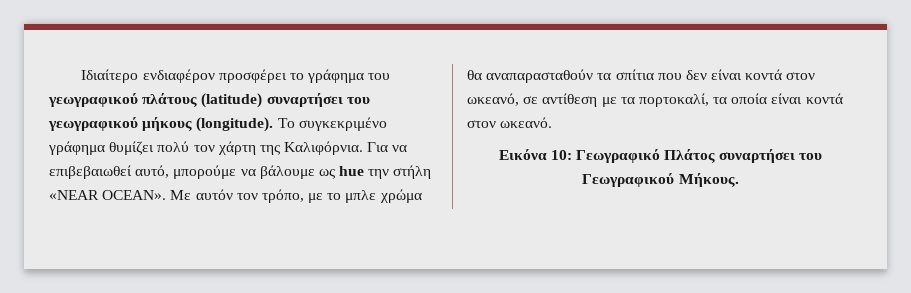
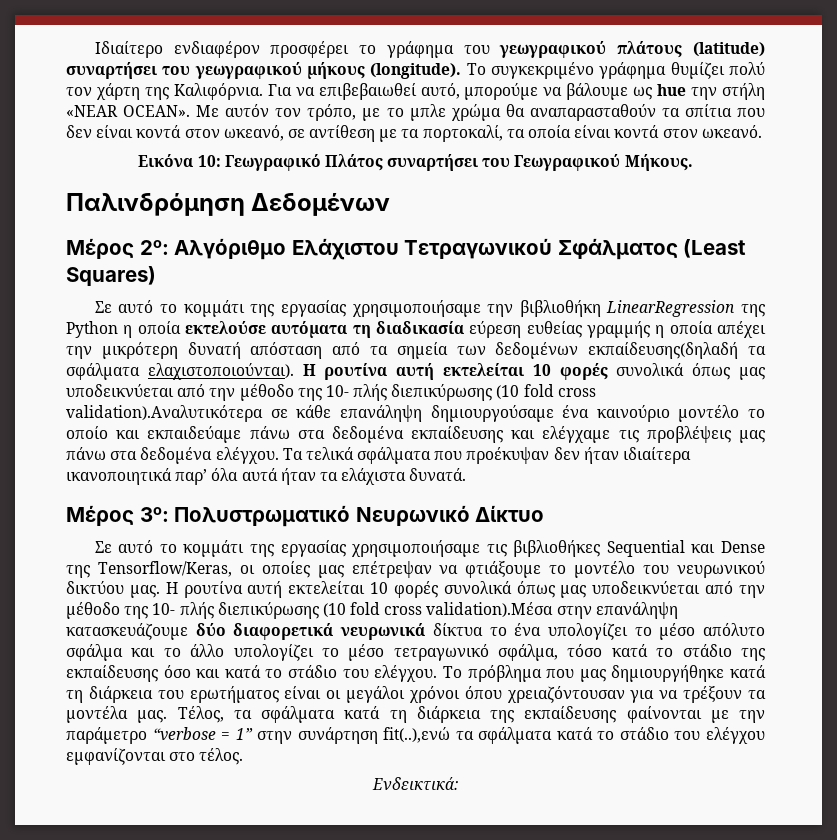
+ Παλινδρόμηση Δεδομένων
+ Μέρος 2ο: Αλγόριθμο Ελάχιστου Τετραγωνικού Σφάλματος (Least Squares)
+ Σε αυτό το κομμάτι της εργασίας χρησιμοποιήσαμε την βιβλιοθήκη LinearRegression της Python η οποία εκτελούσε αυτόματα τη διαδικασία εύρεση ευθείας γραμμής η οποία απέχει την μικρότερη δυνατή απόσταση από τα σημεία των δεδομένων εκπαίδευσης(δηλαδή τα σφάλματα ελαχιστοποιούνται). Η ρουτίνα αυτή εκτελείται 10 φορές συνολικά όπως μας υποδεικνύεται από την μέθοδο της 10- πλής διεπικύρωσης (10 fold cross validation).Αναλυτικότερα σε κάθε επανάληψη δημιουργούσαμε ένα καινούριο μοντέλο το οποίο και εκπαιδεύαμε πάνω στα δεδομένα εκπαίδευσης και ελέγχαμε τις προβλέψεις μας πάνω στα δεδομένα ελέγχου. Τα τελικά σφάλματα που προέκυψαν δεν ήταν ιδιαίτερα ικανοποιητικά παρ’ όλα αυτά ήταν τα ελάχιστα δυνατά.
+ Μέρος 3ο: Πολυστρωματικό Νευρωνικό Δίκτυο
+ Σε αυτό το κομμάτι της εργασίας χρησιμοποιήσαμε τις βιβλιοθήκες Sequential και Dense της Tensorflow/Keras, οι οποίες μας επέτρεψαν να φτιάξουμε το μοντέλο του νευρωνικού δικτύου μας. Η ρουτίνα αυτή εκτελείται 10 φορές συνολικά όπως μας υποδεικνύεται από την μέθοδο της 10- πλής διεπικύρωσης (10 fold cross validation).Μέσα στην επανάληψη κατασκευάζουμε δύο διαφορετικά νευρωνικά δίκτυα το ένα υπολογίζει το μέσο απόλυτο σφάλμα και το άλλο υπολογίζει το μέσο τετραγωνικό σφάλμα, τόσο κατά το στάδιο της εκπαίδευσης όσο και κατά το στάδιο του ελέγχου. Το πρόβλημα που μας δημιουργήθηκε κατά τη διάρκεια του ερωτήματος είναι οι μεγάλοι χρόνοι όπου χρειαζόντουσαν για να τρέξουν τα μοντέλα μας. Τέλος, τα σφάλματα κατά τη διάρκεια της εκπαίδευσης φαίνονται με την παράμετρο “verbose = 1” στην συνάρτηση fit(..),ενώ τα σφάλματα κατά το στάδιο του ελέγχου εμφανίζονται στο τέλος.
+ Ενδεικτικά:

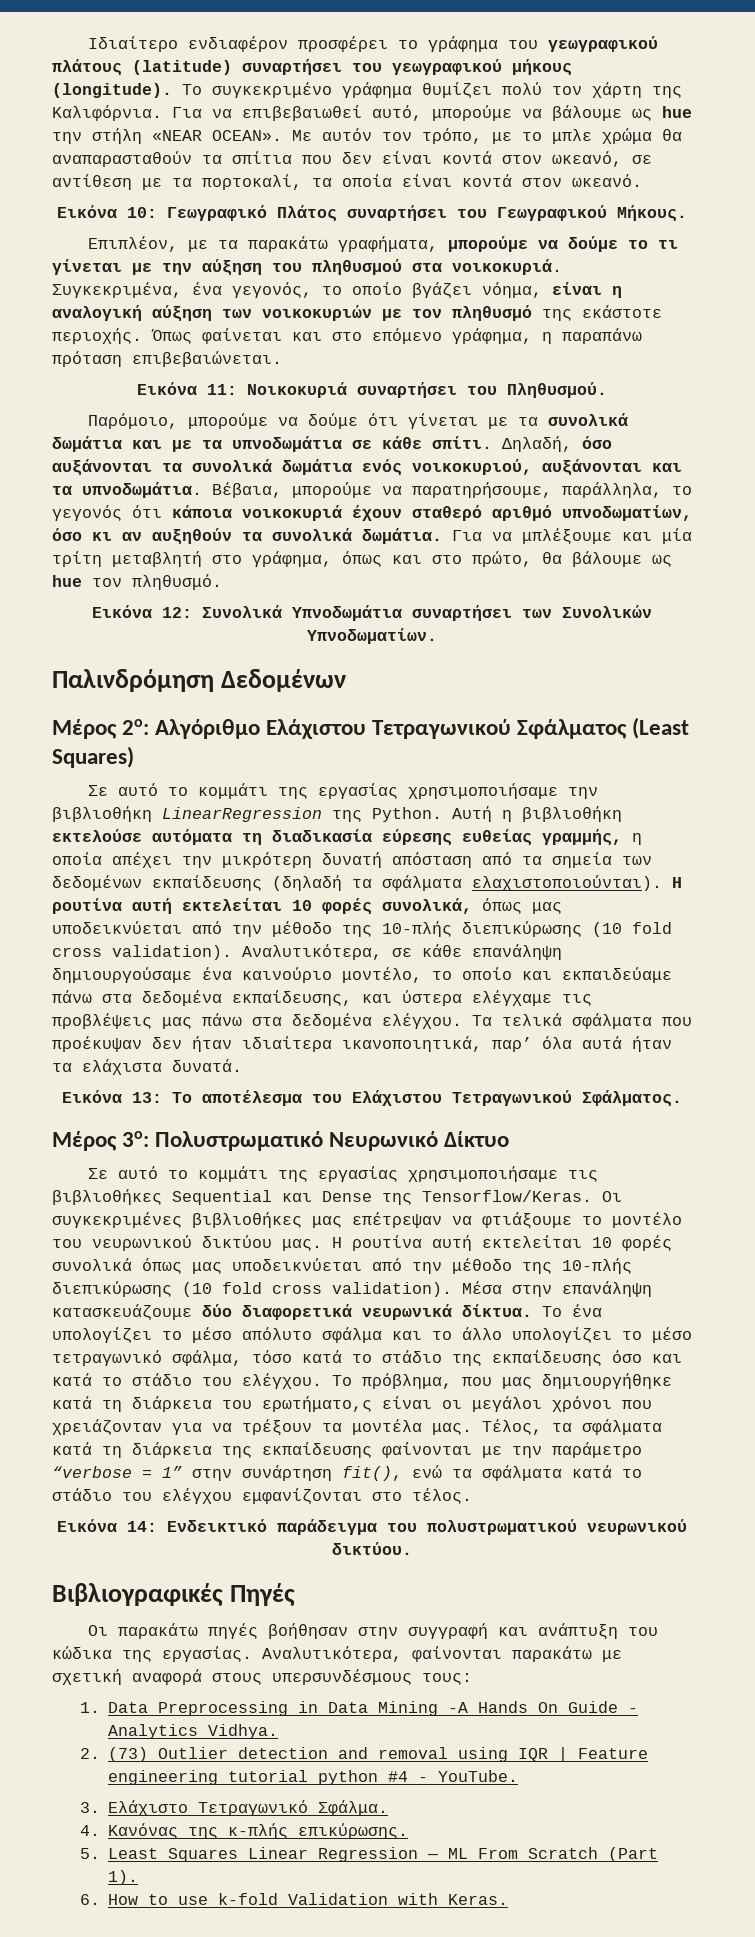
+ Επιπλέον, με τα παρακάτω γραφήματα, μπορούμε να δούμε το τι γίνεται με την αύξηση του πληθυσμού στα νοικοκυριά. Συγκεκριμένα, ένα γεγονός, το οποίο βγάζει νόημα, είναι η αναλογική αύξηση των νοικοκυριών με τον πληθυσμό της εκάστοτε περιοχής. Όπως φαίνεται και στο επόμενο γράφημα, η παραπάνω πρόταση επιβεβαιώνεται.
+ Εικόνα 11: Νοικοκυριά συναρτήσει του Πληθυσμού.
+ Παρόμοιο, μπορούμε να δούμε ότι γίνεται με τα συνολικά δωμάτια και με τα υπνοδωμάτια σε κάθε σπίτι. Δηλαδή, όσο αυξάνονται τα συνολικά δωμάτια ενός νοικοκυριού, αυξάνονται και τα υπνοδωμάτια. Βέβαια, μπορούμε να παρατηρήσουμε, παράλληλα, το γεγονός ότι κάποια νοικοκυριά έχουν σταθερό αριθμό υπνοδωματίων, όσο κι αν αυξηθούν τα συνολικά δωμάτια. Για να μπλέξουμε και μία τρίτη μεταβλητή στο γράφημα, όπως και στο πρώτο, θα βάλουμε ως hue τον πληθυσμό.
+ Εικόνα 12: Συνολικά Υπνοδωμάτια συναρτήσει των Συνολικών Υπνοδωματίων.
- Σε αυτό το κομμάτι της εργασίας χρησιμοποιήσαμε την βιβλιοθήκη LinearRegression της Python η οποία εκτελούσε αυτόματα τη διαδικασία εύρεση ευθείας γραμμής η οποία απέχει την μικρότερη δυνατή απόσταση από τα σημεία των δεδομένων εκπαίδευσης(δηλαδή τα σφάλματα ελαχιστοποιούνται).
+ Σε αυτό το κομμάτι της εργασίας χρησιμοποιήσαμε την βιβλιοθήκη LinearRegression της Python. Αυτή η βιβλιοθήκη εκτελούσε αυτόματα τη διαδικασία εύρεσης ευθείας γραμμής, η οποία απέχει την μικρότερη δυνατή απόσταση από τα σημεία των δεδομένων εκπαίδευσης (δηλαδή τα σφάλματα ελαχιστοποιούνται).
- Η ρουτίνα αυτή εκτελείται 10 φορές συνολικά όπως μας υποδεικνύεται από την μέθοδο της 10- πλής διεπικύρωσης (10 fold cross validation).Αναλυτικότερα σε κάθε επανάληψη δημιουργούσαμε ένα καινούριο μοντέλο το οποίο και εκπαιδεύαμε πάνω στα δεδομένα εκπαίδευσης και ελέγχαμε τις προβλέψεις μας πάνω στα δεδομένα ελέγχου.
+ Η ρουτίνα αυτή εκτελείται 10 φορές συνολικά, όπως μας υποδεικνύεται από την μέθοδο της 10-πλής διεπικύρωσης (10 fold cross validation). Αναλυτικότερα, σε κάθε επανάληψη δημιουργούσαμε ένα καινούριο μοντέλο, το οποίο και εκπαιδεύαμε πάνω στα δεδομένα εκπαίδευσης, και ύστερα ελέγχαμε τις προβλέψεις μας πάνω στα δεδομένα ελέγχου.
- Τα τελικά σφάλματα που προέκυψαν δεν ήταν ιδιαίτερα ικανοποιητικά παρ’ όλα αυτά ήταν τα ελάχιστα δυνατά.
+ Τα τελικά σφάλματα που προέκυψαν δεν ήταν ιδιαίτερα ικανοποιητικά, παρ’ όλα αυτά ήταν τα ελάχιστα δυνατά.
+ Εικόνα 13: Το αποτέλεσμα του Ελάχιστου Τετραγωνικού Σφάλματος.
- Σε αυτό το κομμάτι της εργασίας χρησιμοποιήσαμε τις βιβλιοθήκες Sequential και Dense της Tensorflow/Keras, οι οποίες μας επέτρεψαν να φτιάξουμε το μοντέλο του νευρωνικού δικτύου μας.
+ Σε αυτό το κομμάτι της εργασίας χρησιμοποιήσαμε τις βιβλιοθήκες Sequential και Dense της Tensorflow/Keras. Οι συγκεκριμένες βιβλιοθήκες μας επέτρεψαν να φτιάξουμε το μοντέλο του νευρωνικού δικτύου μας.
- Η ρουτίνα αυτή εκτελείται 10 φορές συνολικά όπως μας υποδεικνύεται από την μέθοδο της 10- πλής διεπικύρωσης (10 fold cross validation).Μέσα στην επανάληψη κατασκευάζουμε δύο διαφορετικά νευρωνικά δίκτυα το ένα υπολογίζει το μέσο απόλυτο σφάλμα και το άλλο υπολογίζει το μέσο τετραγωνικό σφάλμα, τόσο κατά το στάδιο της εκπαίδευσης όσο και κατά το στάδιο του ελέγχου.
+ Η ρουτίνα αυτή εκτελείται 10 φορές συνολικά όπως μας υποδεικνύεται από την μέθοδο της 10-πλής διεπικύρωσης (10 fold cross validation). Μέσα στην επανάληψη κατασκευάζουμε δύο διαφορετικά νευρωνικά δίκτυα. Το ένα υπολογίζει το μέσο απόλυτο σφάλμα και το άλλο υπολογίζει το μέσο τετραγωνικό σφάλμα, τόσο κατά το στάδιο της εκπαίδευσης όσο και κατά το στάδιο του ελέγχου.
- Το πρόβλημα που μας δημιουργήθηκε κατά τη διάρκεια του ερωτήματος είναι οι μεγάλοι χρόνοι όπου χρειαζόντουσαν για να τρέξουν τα μοντέλα μας.
+ Το πρόβλημα, που μας δημιουργήθηκε κατά τη διάρκεια του ερωτήματο,ς είναι οι μεγάλοι χρόνοι που χρειάζονταν για να τρέξουν τα μοντέλα μας.
- Τέλος, τα σφάλματα κατά τη διάρκεια της εκπαίδευσης φαίνονται με την παράμετρο “verbose = 1” στην συνάρτηση fit(..),ενώ τα σφάλματα κατά το στάδιο του ελέγχου εμφανίζονται στο τέλος.
+ Τέλος, τα σφάλματα κατά τη διάρκεια της εκπαίδευσης φαίνονται με την παράμετρο “verbose = 1” στην συνάρτηση fit(), ενώ τα σφάλματα κατά το στάδιο του ελέγχου εμφανίζονται στο τέλος.
- Ενδεικτικά:
+ Εικόνα 14: Ενδεικτικό παράδειγμα του πολυστρωματικού νευρωνικού δικτύου.
+ Βιβλιογραφικές Πηγές
+ Οι παρακάτω πηγές βοήθησαν στην συγγραφή και ανάπτυξη του κώδικα της εργασίας. Αναλυτικότερα, φαίνονται παρακάτω με σχετική αναφορά στους υπερσυνδέσμους τους:
+ 1. Data Preprocessing in Data Mining -A Hands On Guide - Analytics Vidhya.
+ 2. (73) Outlier detection and removal using IQR | Feature engineering tutorial python #4 - YouTube.
+ 3. Ελάχιστο Τετραγωνικό Σφάλμα.
+ 4. Κανόνας της κ-πλής επικύρωσης.
+ 5. Least Squares Linear Regression — ML From Scratch (Part 1).
+ 6. How to use k-fold Validation with Keras.

